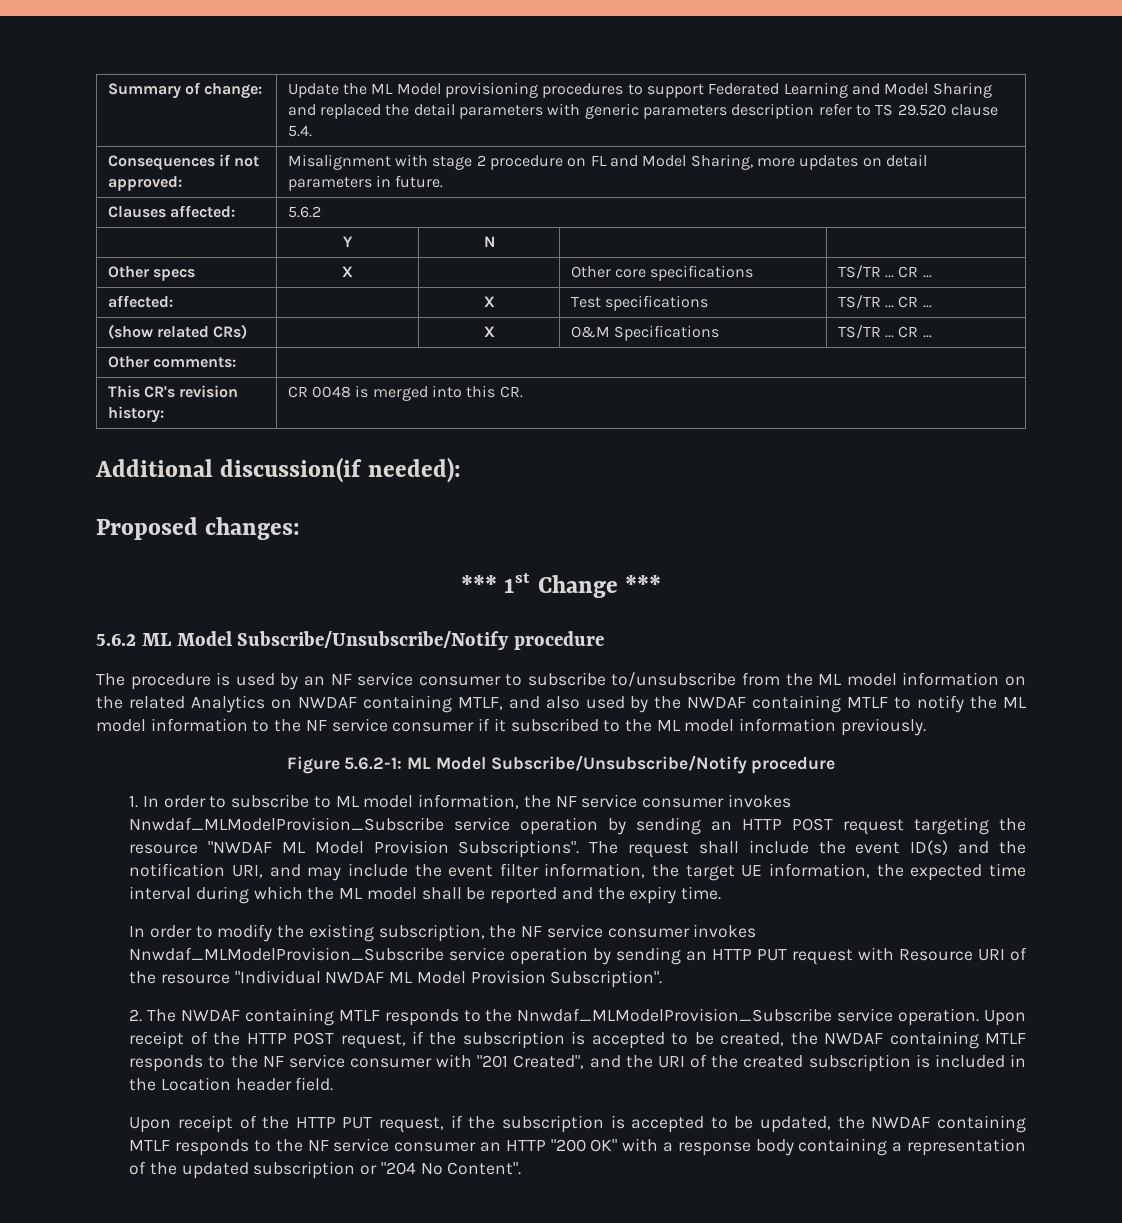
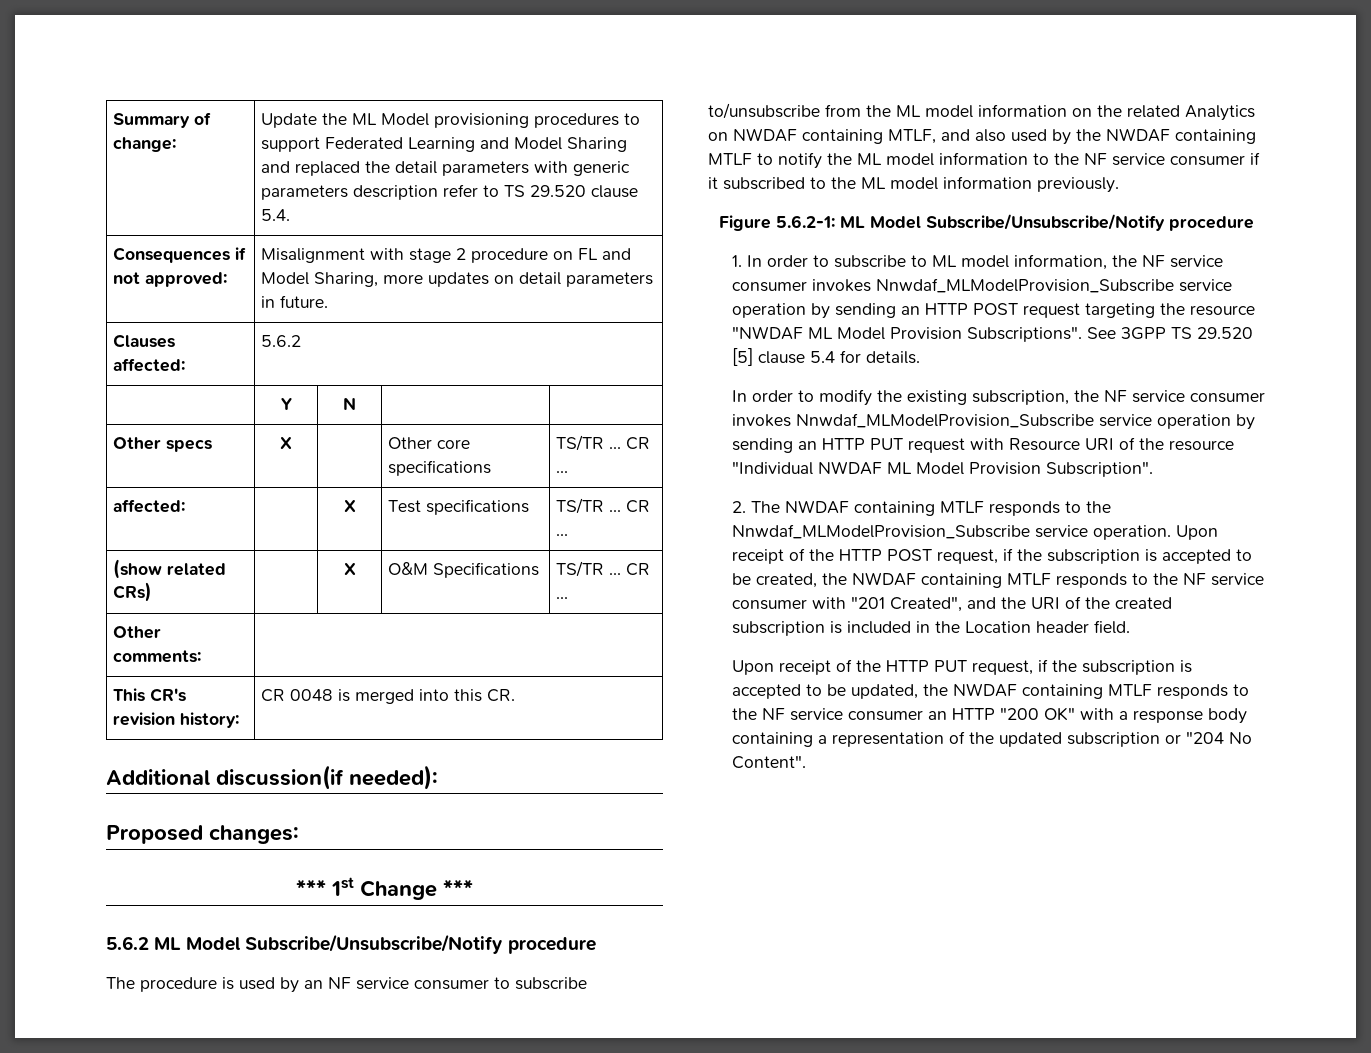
- The request shall include the event ID(s) and the notification URI, and may include the event filter information, the target UE information, the expected time interval during which the ML model shall be reported and the expiry time.
+ See 3GPP TS 29.520 [5] clause 5.4 for details.

